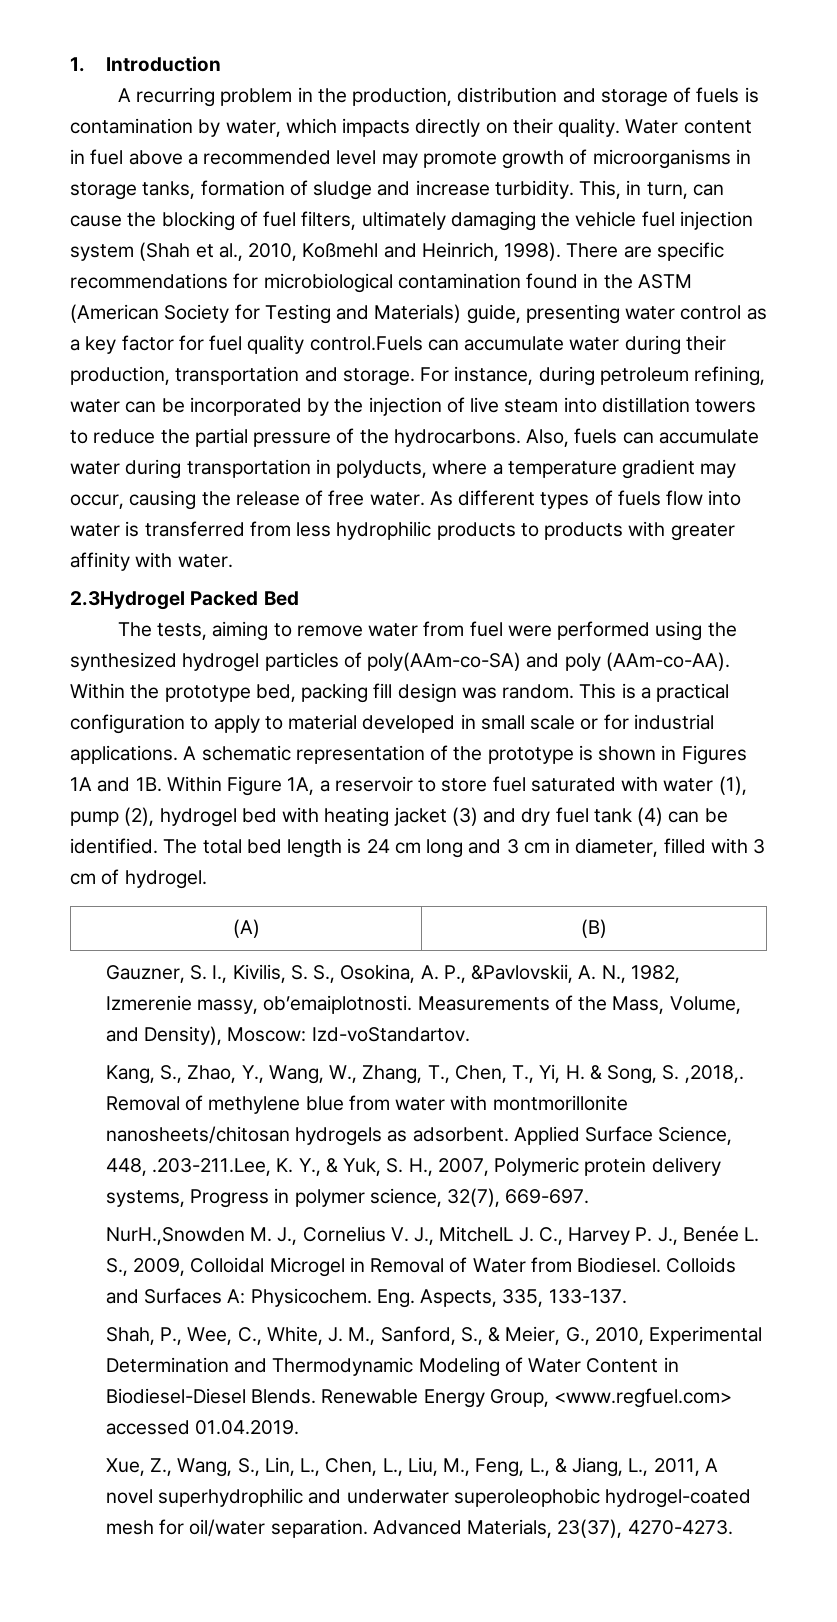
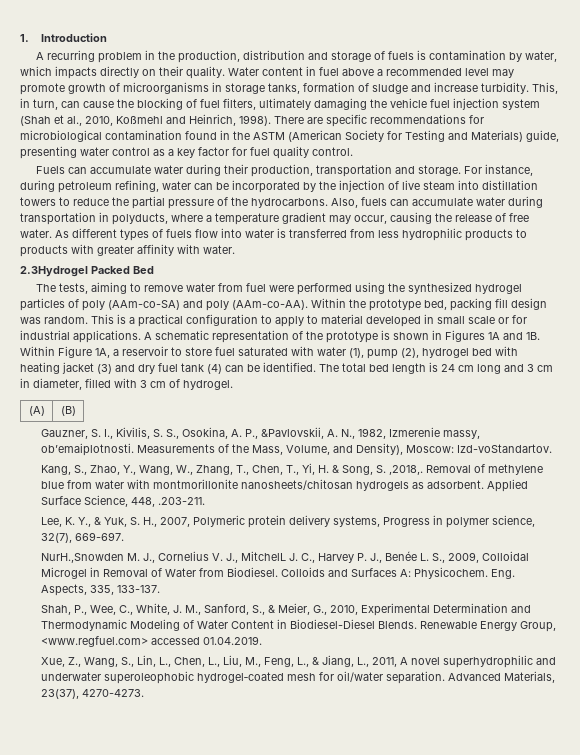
- There are specific recommendations for microbiological contamination found in the ASTM (American Society for Testing and Materials) guide, presenting water control as a key factor for fuel quality control.Fuels can accumulate water during their production, transportation and storage.
+ There are specific recommendations for microbiological contamination found in the ASTM (American Society for Testing and Materials) guide, presenting water control as a key factor for fuel quality control.
+ Fuels can accumulate water during their production, transportation and storage.
- The tests, aiming to remove water from fuel were performed using the synthesized hydrogel particles of poly(AAm-co-SA) and poly (AAm-co-AA).
+ The tests, aiming to remove water from fuel were performed using the synthesized hydrogel particles of poly (AAm-co-SA) and poly (AAm-co-AA).
- Applied Surface Science, 448, .203-211.Lee, K. Y., & Yuk, S. H., 2007, Polymeric protein delivery systems, Progress in polymer science, 32(7), 669-697.
+ Applied Surface Science, 448, .203-211.
+ Lee, K. Y., & Yuk, S. H., 2007, Polymeric protein delivery systems, Progress in polymer science, 32(7), 669-697.

